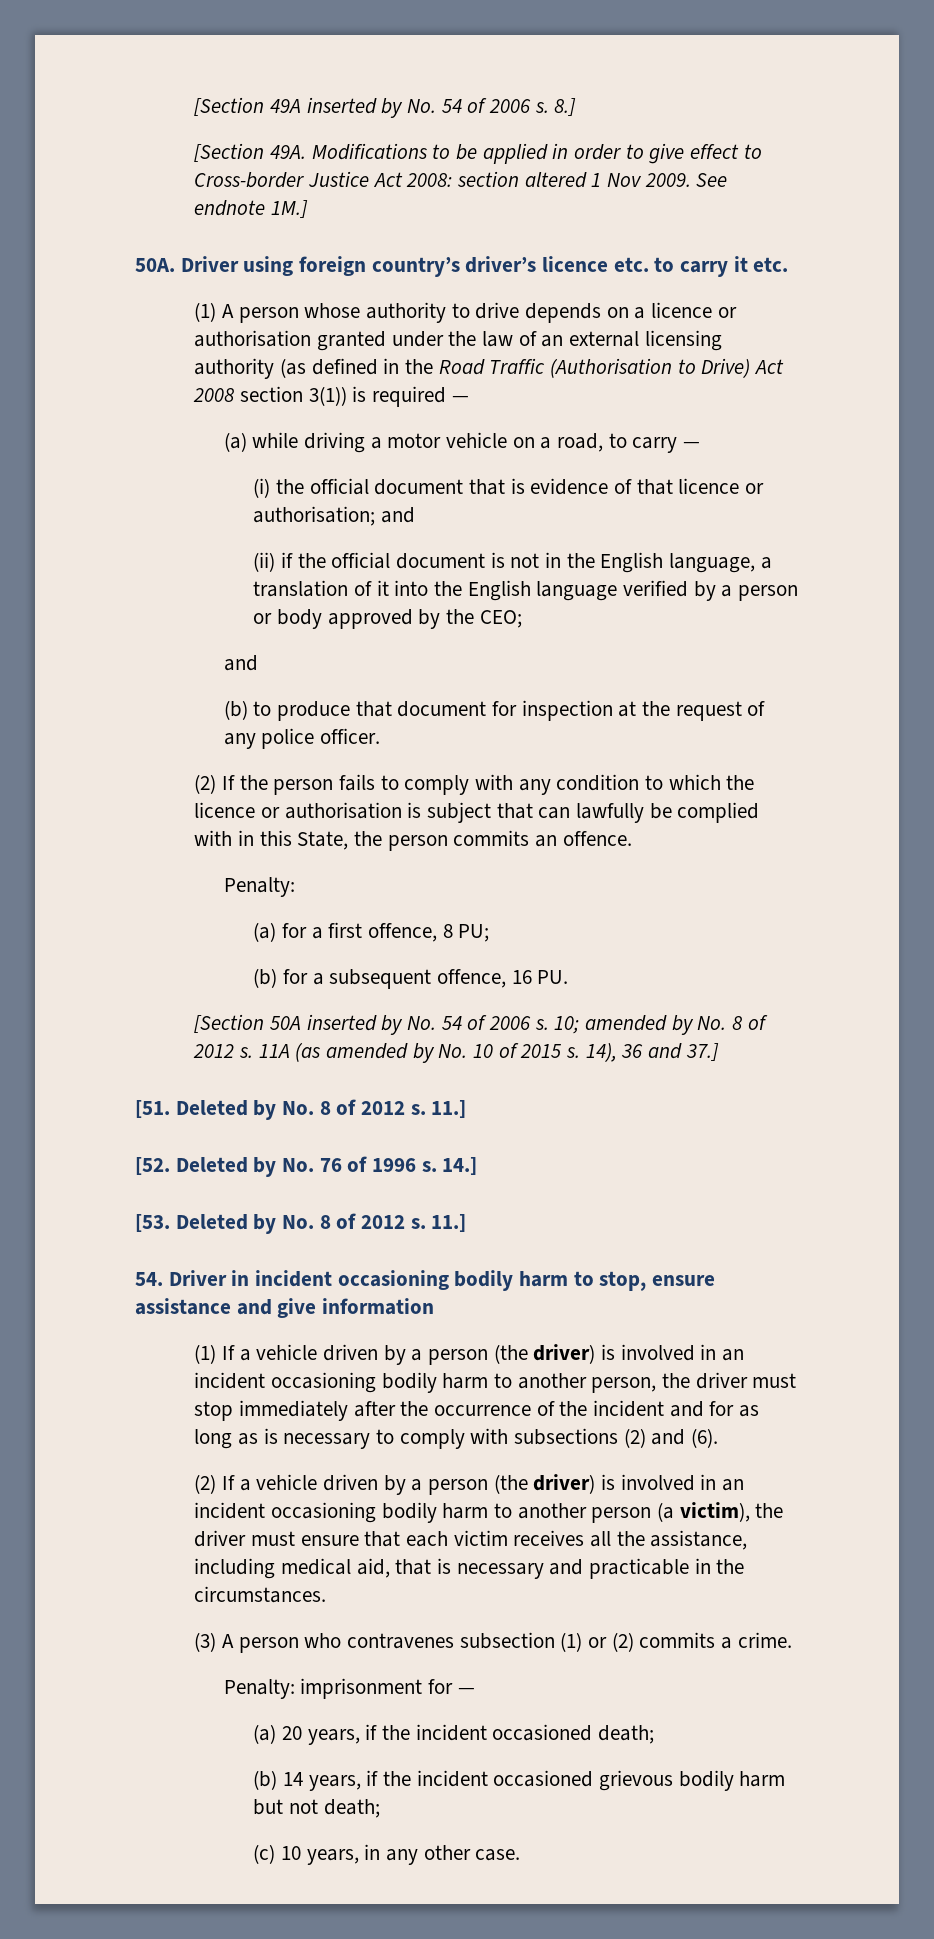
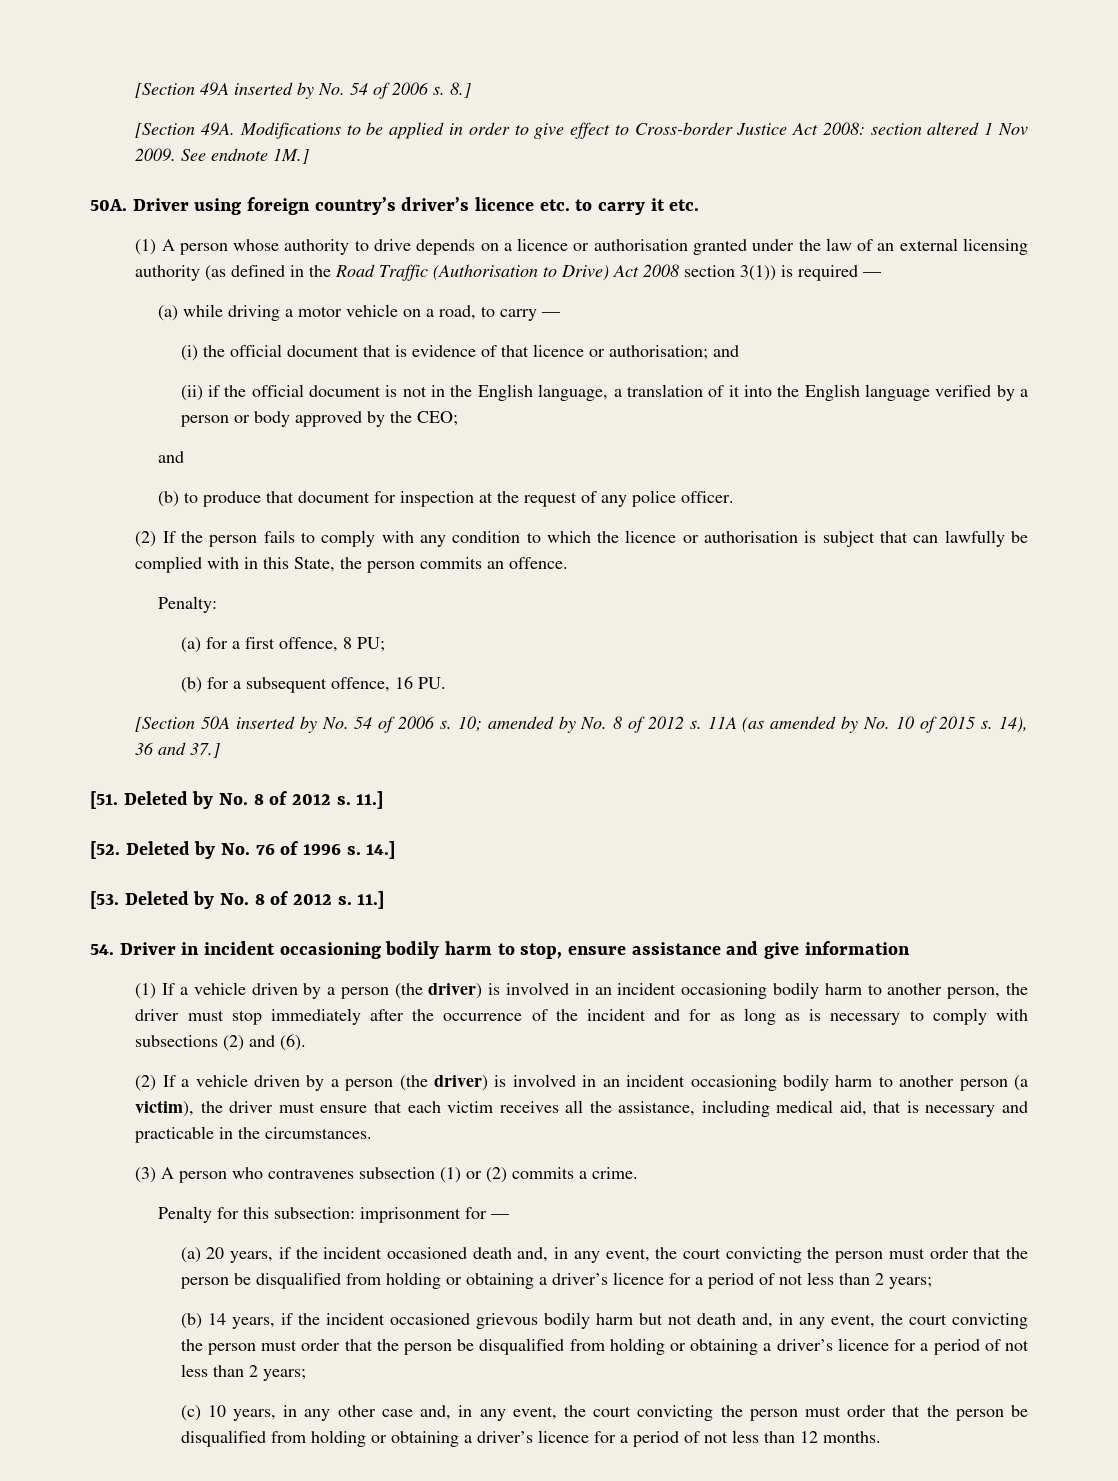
- Penalty: imprisonment for —
+ Penalty for this subsection: imprisonment for —
- (a) 20 years, if the incident occasioned death;
+ (a) 20 years, if the incident occasioned death and, in any event, the court convicting the person must order that the person be disqualified from holding or obtaining a driver’s licence for a period of not less than 2 years;
- (b) 14 years, if the incident occasioned grievous bodily harm but not death;
+ (b) 14 years, if the incident occasioned grievous bodily harm but not death and, in any event, the court convicting the person must order that the person be disqualified from holding or obtaining a driver’s licence for a period of not less than 2 years;
- (c) 10 years, in any other case.
+ (c) 10 years, in any other case and, in any event, the court convicting the person must order that the person be disqualified from holding or obtaining a driver’s licence for a period of not less than 12 months.

